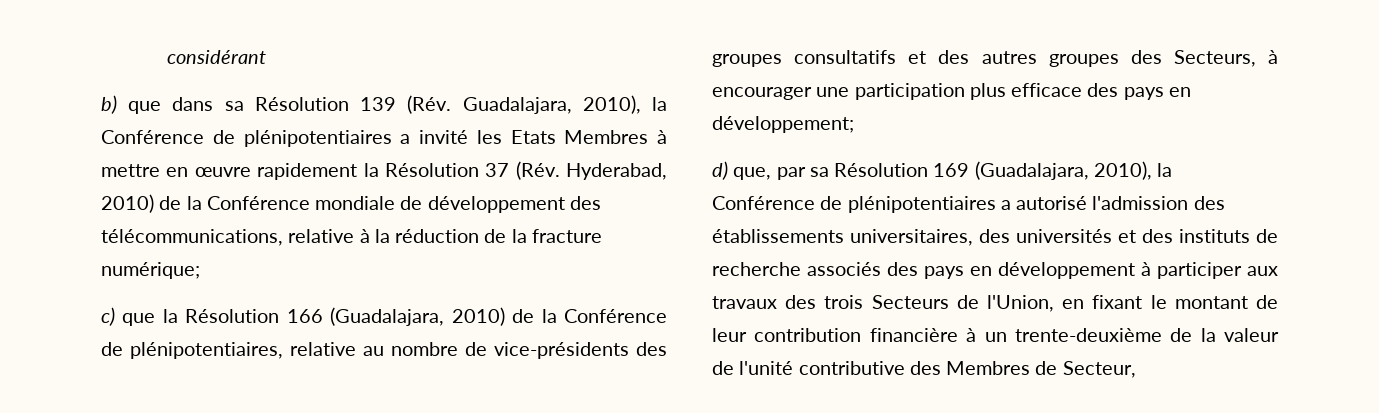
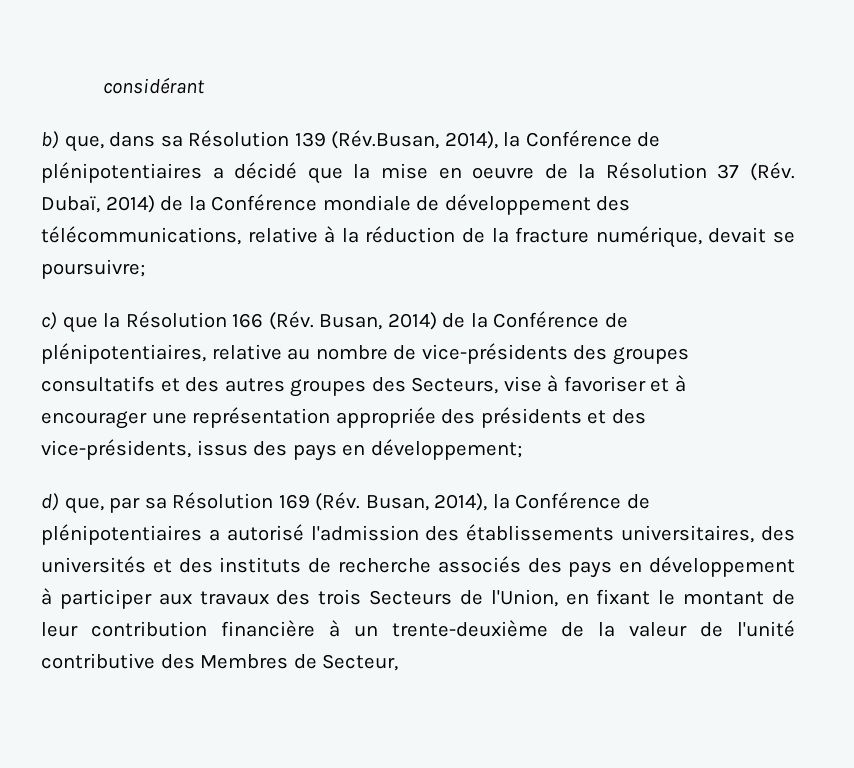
- b) que dans sa Résolution 139 (Rév. Guadalajara, 2010), la Conférence de plénipotentiaires a invité les Etats Membres à mettre en œuvre rapidement la Résolution 37 (Rév. Hyderabad, 2010) de la Conférence mondiale de développement des télécommunications, relative à la réduction de la fracture numérique;
+ b) que, dans sa Résolution 139 (Rév.Busan, 2014), la Conférence de plénipotentiaires a décidé que la mise en oeuvre de la Résolution 37 (Rév. Dubaï, 2014) de la Conférence mondiale de développement des télécommunications, relative à la réduction de la fracture numérique, devait se poursuivre;
- c) que la Résolution 166 (Guadalajara, 2010) de la Conférence de plénipotentiaires, relative au nombre de vice-présidents des groupes consultatifs et des autres groupes des Secteurs, à encourager une participation plus efficace des pays en développement;
+ c) que la Résolution 166 (Rév. Busan, 2014) de la Conférence de plénipotentiaires, relative au nombre de vice-présidents des groupes consultatifs et des autres groupes des Secteurs, vise à favoriser et à encourager une représentation appropriée des présidents et des vice-présidents, issus des pays en développement;
- d) que, par sa Résolution 169 (Guadalajara, 2010), la Conférence de plénipotentiaires a autorisé l'admission des établissements universitaires, des universités et des instituts de recherche associés des pays en développement à participer aux travaux des trois Secteurs de l'Union, en fixant le montant de leur contribution financière à un trente-deuxième de la valeur de l'unité contributive des Membres de Secteur,
+ d) que, par sa Résolution 169 (Rév. Busan, 2014), la Conférence de plénipotentiaires a autorisé l'admission des établissements universitaires, des universités et des instituts de recherche associés des pays en développement à participer aux travaux des trois Secteurs de l'Union, en fixant le montant de leur contribution financière à un trente-deuxième de la valeur de l'unité contributive des Membres de Secteur,

